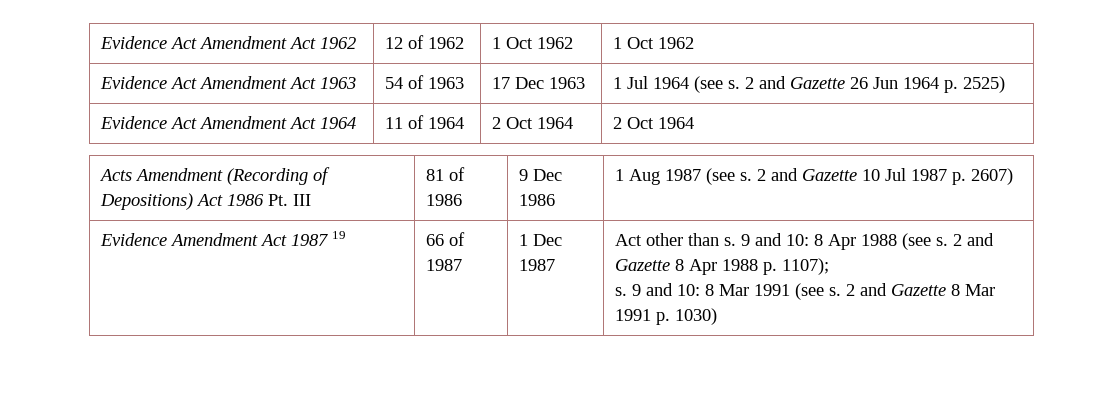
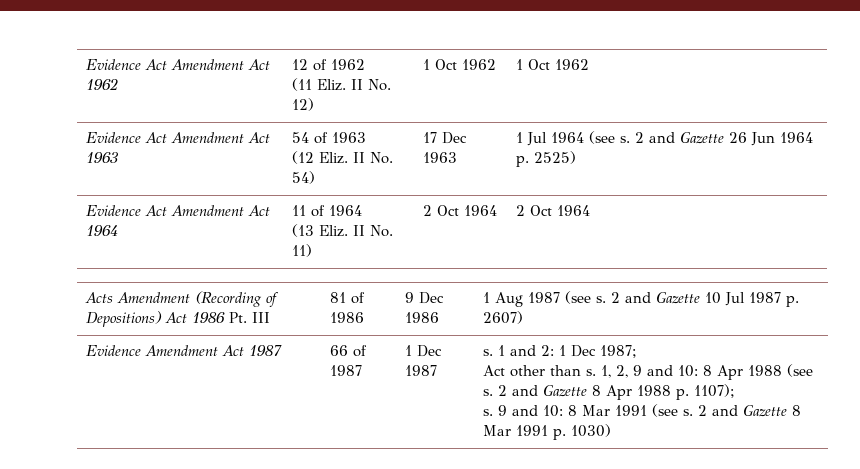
- Evidence Act Amendment Act 1962 | 12 of 1962 | 1 Oct 1962 | 1 Oct 1962
+ Evidence Act Amendment Act 1962 | 12 of 1962
+ (11 Eliz. II No. 12) | 1 Oct 1962 | 1 Oct 1962
- Evidence Act Amendment Act 1963 | 54 of 1963 | 17 Dec 1963 | 1 Jul 1964 (see s. 2 and Gazette 26 Jun 1964 p. 2525)
+ Evidence Act Amendment Act 1963 | 54 of 1963
+ (12 Eliz. II No. 54) | 17 Dec 1963 | 1 Jul 1964 (see s. 2 and Gazette 26 Jun 1964 p. 2525)
- Evidence Act Amendment Act 1964 | 11 of 1964 | 2 Oct 1964 | 2 Oct 1964
+ Evidence Act Amendment Act 1964 | 11 of 1964
+ (13 Eliz. II No. 11) | 2 Oct 1964 | 2 Oct 1964
- Evidence Amendment Act 1987 19
+ Evidence Amendment Act 1987
+ s. 1 and 2: 1 Dec 1987;
- 9 and 10: 8 Apr 1988 (see s.
+ 1, 2, 9 and 10: 8 Apr 1988 (see s.

